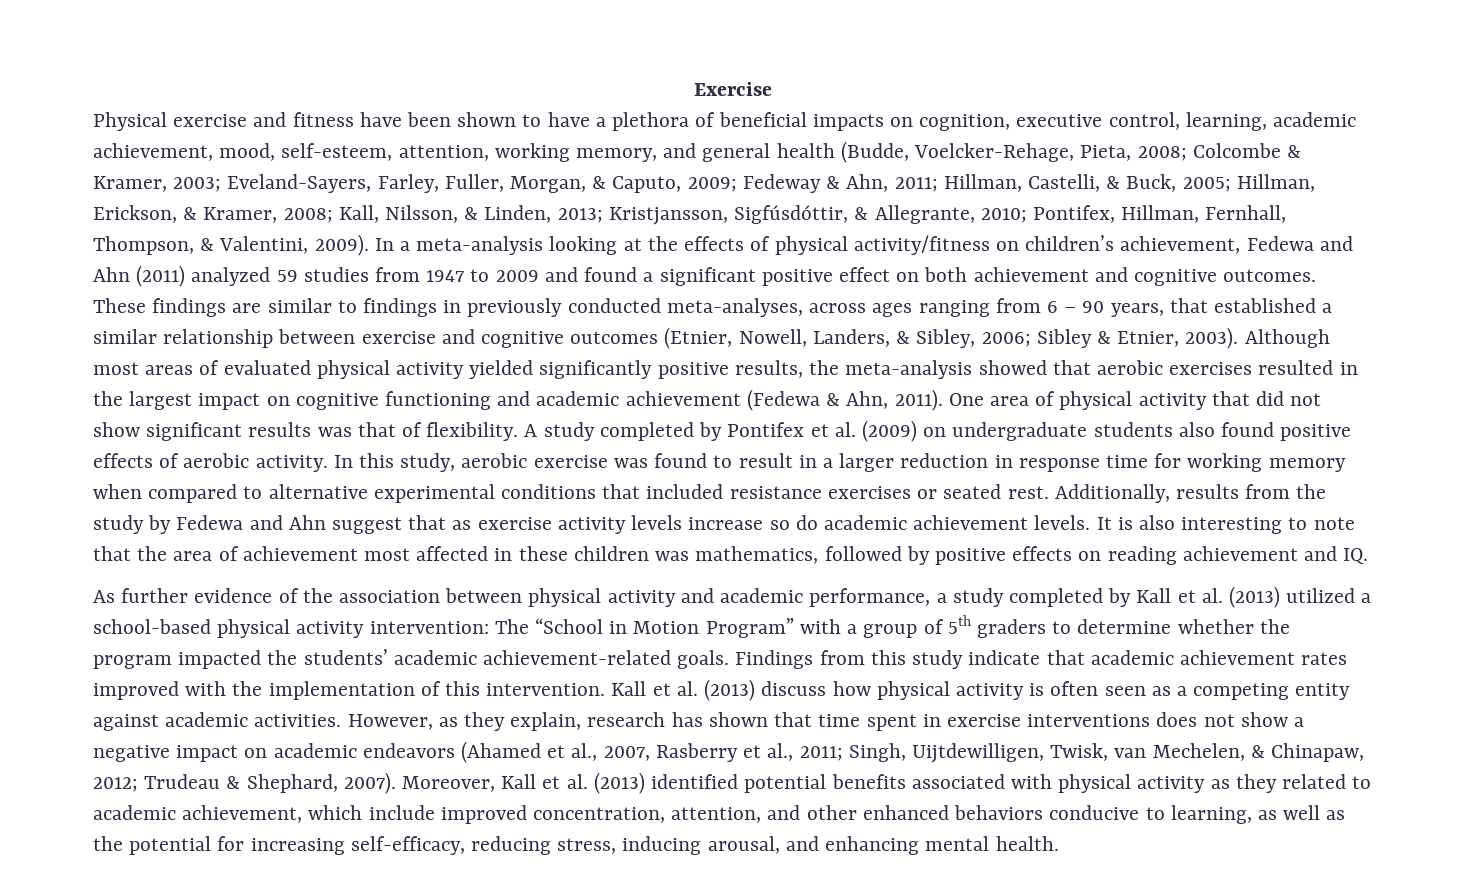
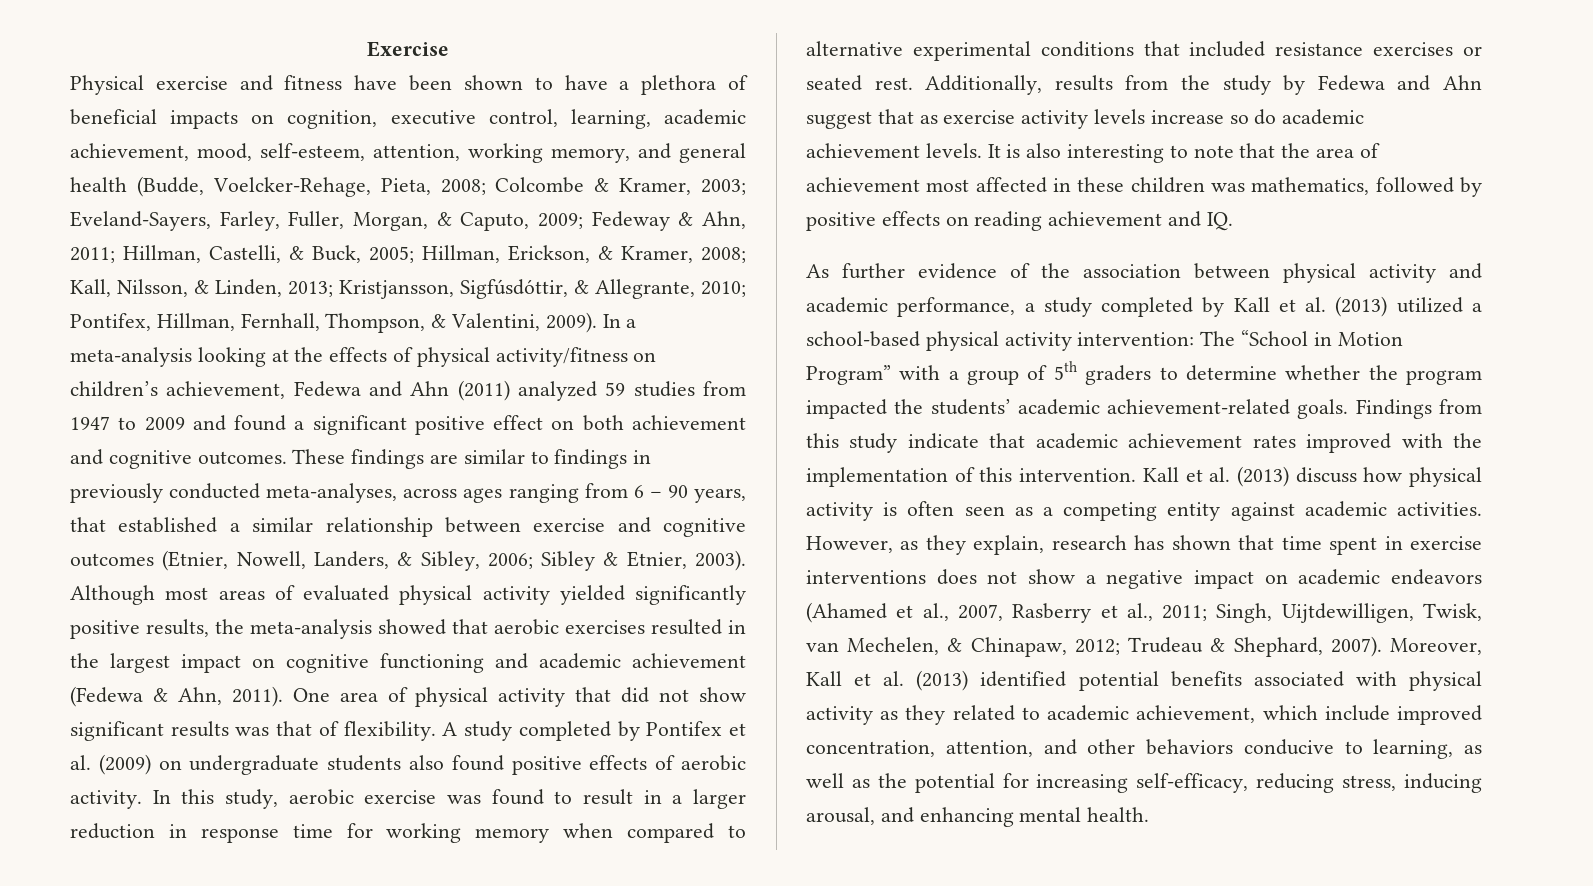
- Moreover, Kall et al. (2013) identified potential benefits associated with physical activity as they related to academic achievement, which include improved concentration, attention, and other enhanced behaviors conducive to learning, as well as the potential for increasing self-efficacy, reducing stress, inducing arousal, and enhancing mental health.
+ Moreover, Kall et al. (2013) identified potential benefits associated with physical activity as they related to academic achievement, which include improved concentration, attention, and other behaviors conducive to learning, as well as the potential for increasing self-efficacy, reducing stress, inducing arousal, and enhancing mental health.

